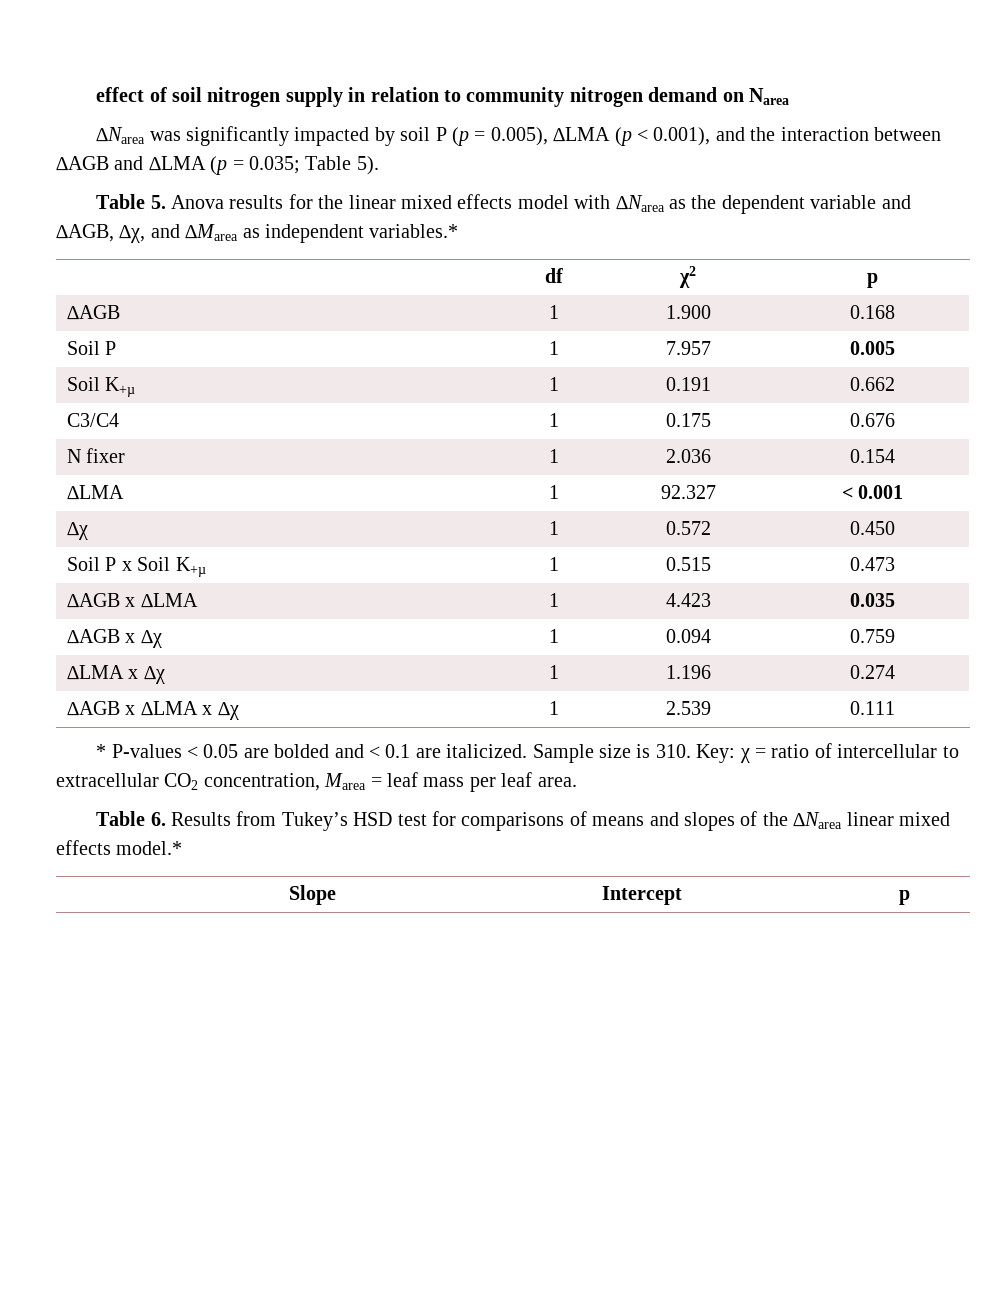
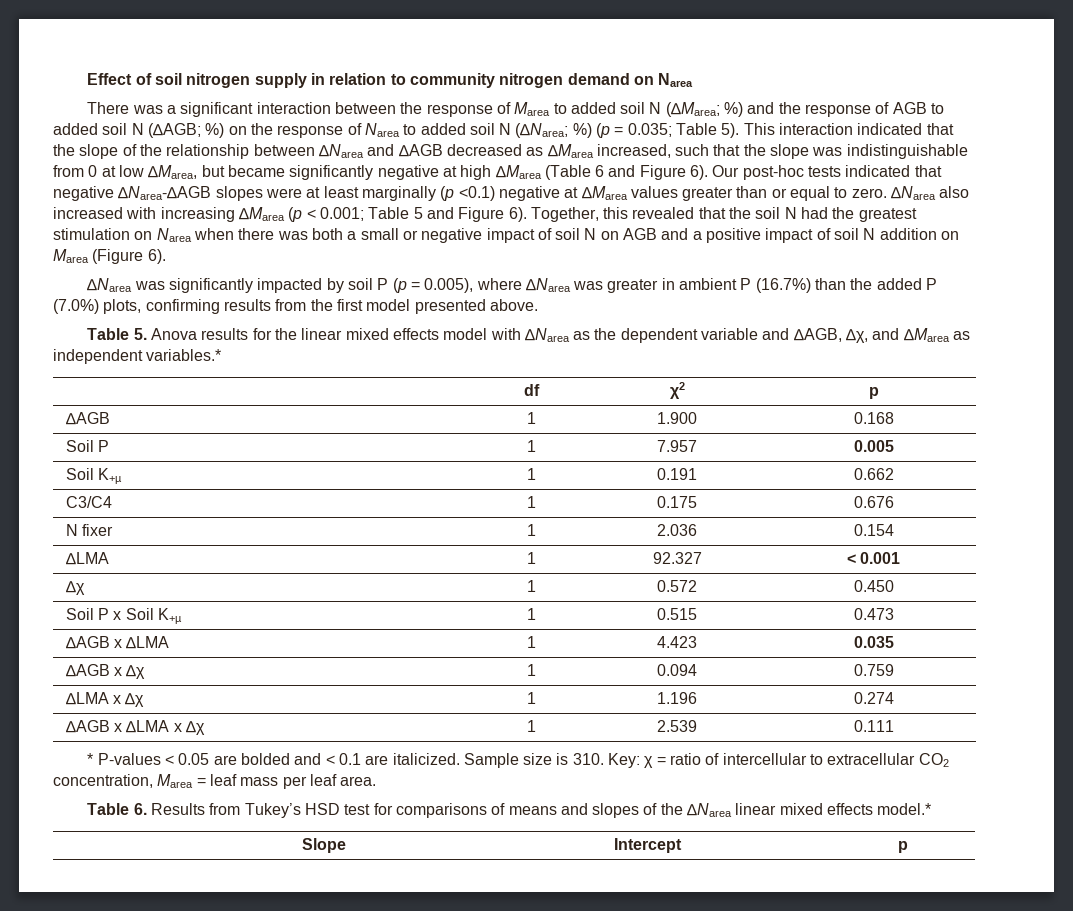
- effect of soil nitrogen supply in relation to community nitrogen demand on Narea
+ Effect of soil nitrogen supply in relation to community nitrogen demand on Narea
+ There was a significant interaction between the response of Marea to added soil N (∆Marea; %) and the response of AGB to added soil N (∆AGB; %) on the response of Narea to added soil N (∆Narea; %) (p = 0.035; Table 5). This interaction indicated that the slope of the relationship between ∆Narea and ∆AGB decreased as ∆Marea increased, such that the slope was indistinguishable from 0 at low ∆Marea, but became significantly negative at high ∆Marea (Table 6 and Figure 6). Our post-hoc tests indicated that negative ∆Narea-∆AGB slopes were at least marginally (p <0.1) negative at ∆Marea values greater than or equal to zero. ∆Narea also increased with increasing ∆Marea (p < 0.001; Table 5 and Figure 6). Together, this revealed that the soil N had the greatest stimulation on Narea when there was both a small or negative impact of soil N on AGB and a positive impact of soil N addition on Marea (Figure 6).
- ∆Narea was significantly impacted by soil P (p = 0.005), ∆LMA (p < 0.001), and the interaction between ∆AGB and ∆LMA (p = 0.035; Table 5).
+ ∆Narea was significantly impacted by soil P (p = 0.005), where ∆Narea was greater in ambient P (16.7%) than the added P (7.0%) plots, confirming results from the first model presented above.

